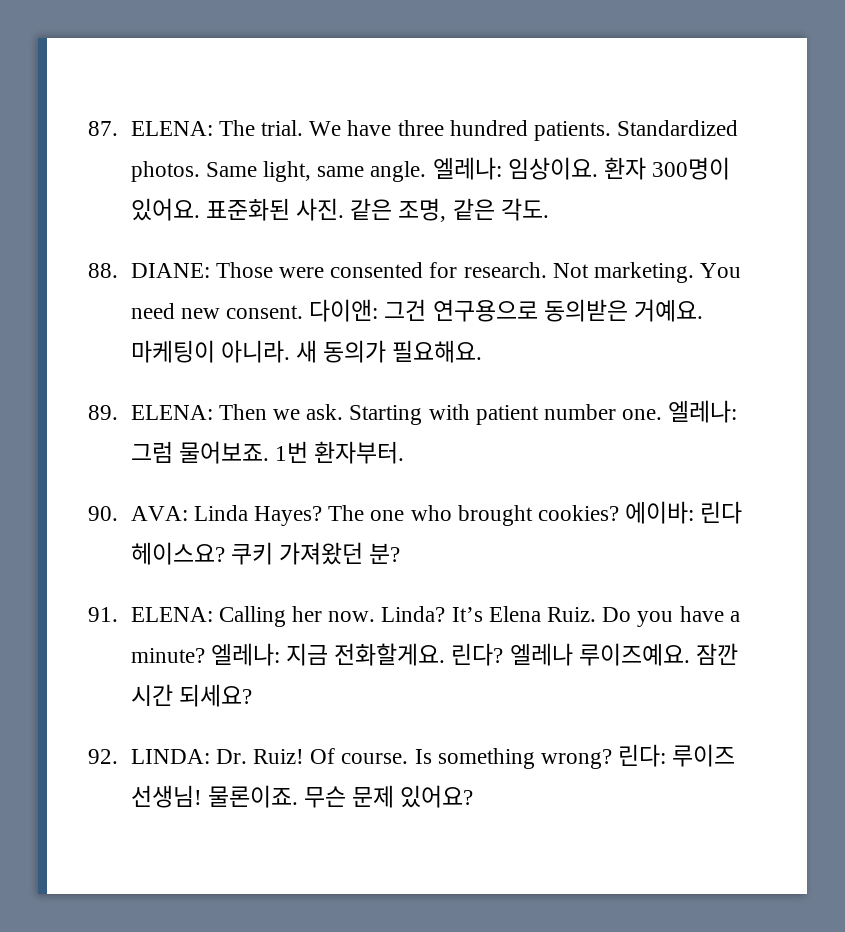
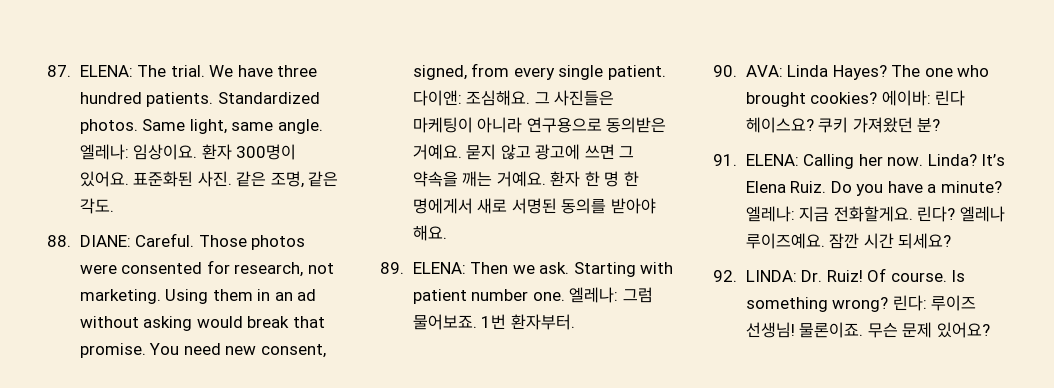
- 88. DIANE: Those were consented for research. Not marketing. You need new consent. 다이앤: 그건 연구용으로 동의받은 거예요. 마케팅이 아니라. 새 동의가 필요해요.
+ 88. DIANE: Careful. Those photos were consented for research, not marketing. Using them in an ad without asking would break that promise. You need new consent, signed, from every single patient. 다이앤: 조심해요. 그 사진들은 마케팅이 아니라 연구용으로 동의받은 거예요. 묻지 않고 광고에 쓰면 그 약속을 깨는 거예요. 환자 한 명 한 명에게서 새로 서명된 동의를 받아야 해요.

